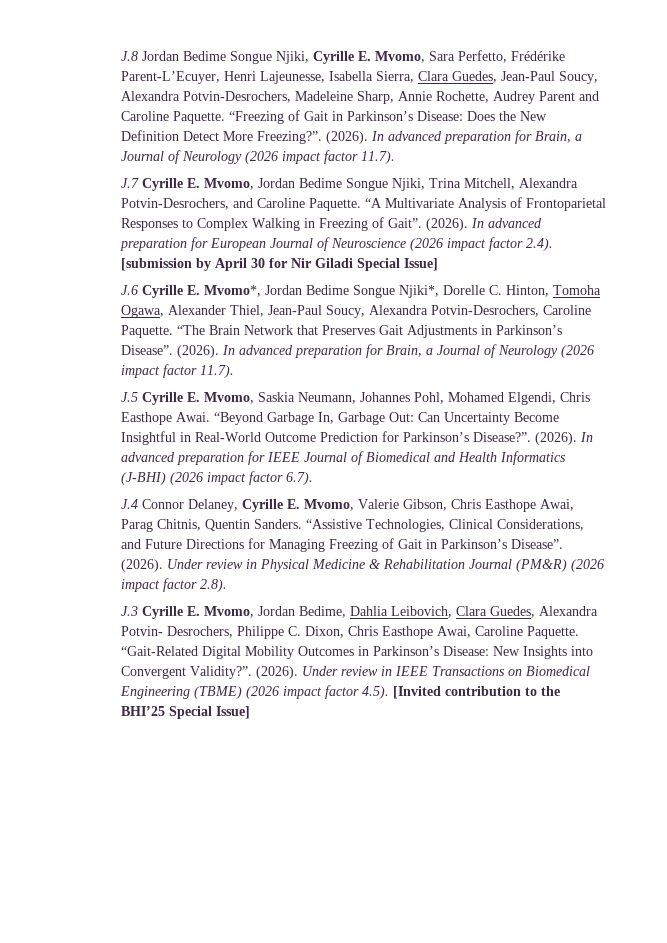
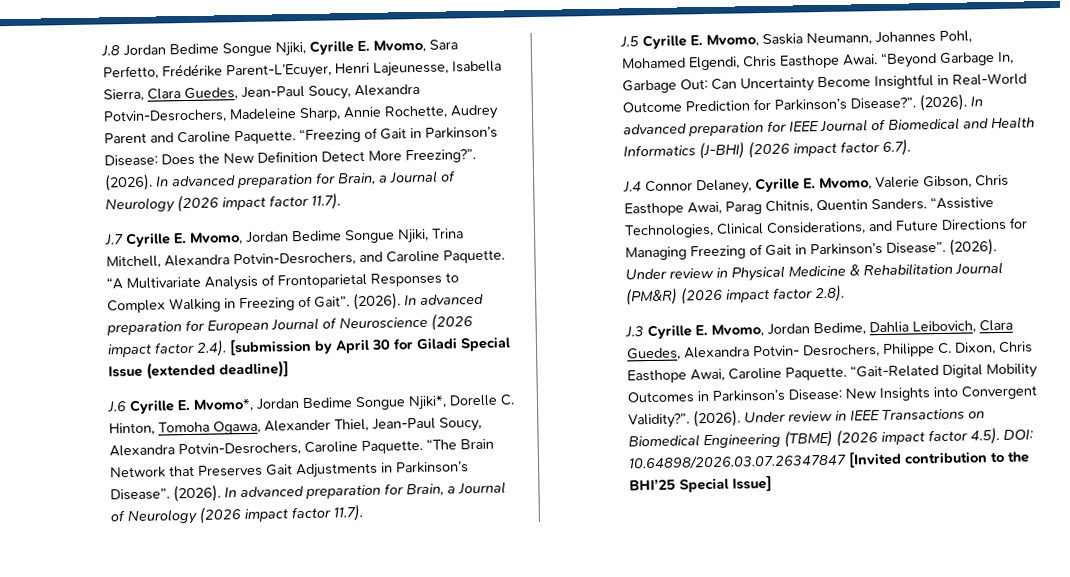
- In advanced preparation for European Journal of Neuroscience (2026 impact factor 2.4). [submission by April 30 for Nir Giladi Special Issue]
+ In advanced preparation for European Journal of Neuroscience (2026 impact factor 2.4). [submission by April 30 for Giladi Special Issue (extended deadline)]
- Under review in IEEE Transactions on Biomedical Engineering (TBME) (2026 impact factor 4.5). [Invited contribution to the BHI’25 Special Issue]
+ Under review in IEEE Transactions on Biomedical Engineering (TBME) (2026 impact factor 4.5). DOI: 10.64898/2026.03.07.26347847 [Invited contribution to the BHI’25 Special Issue]

